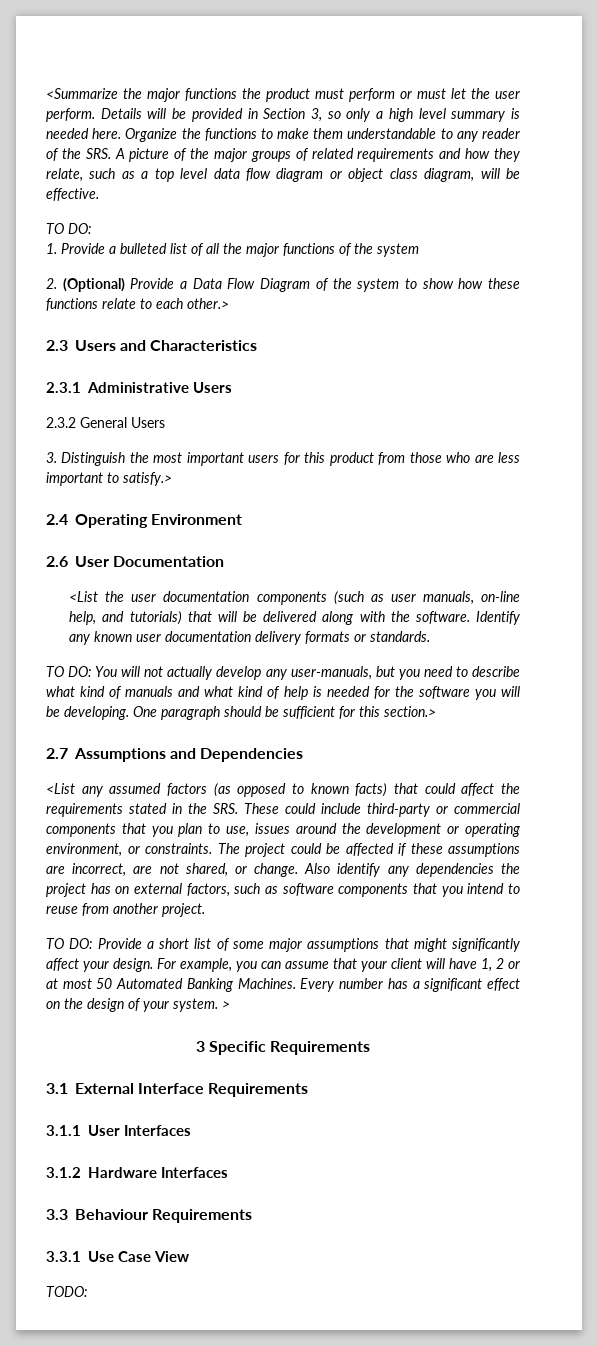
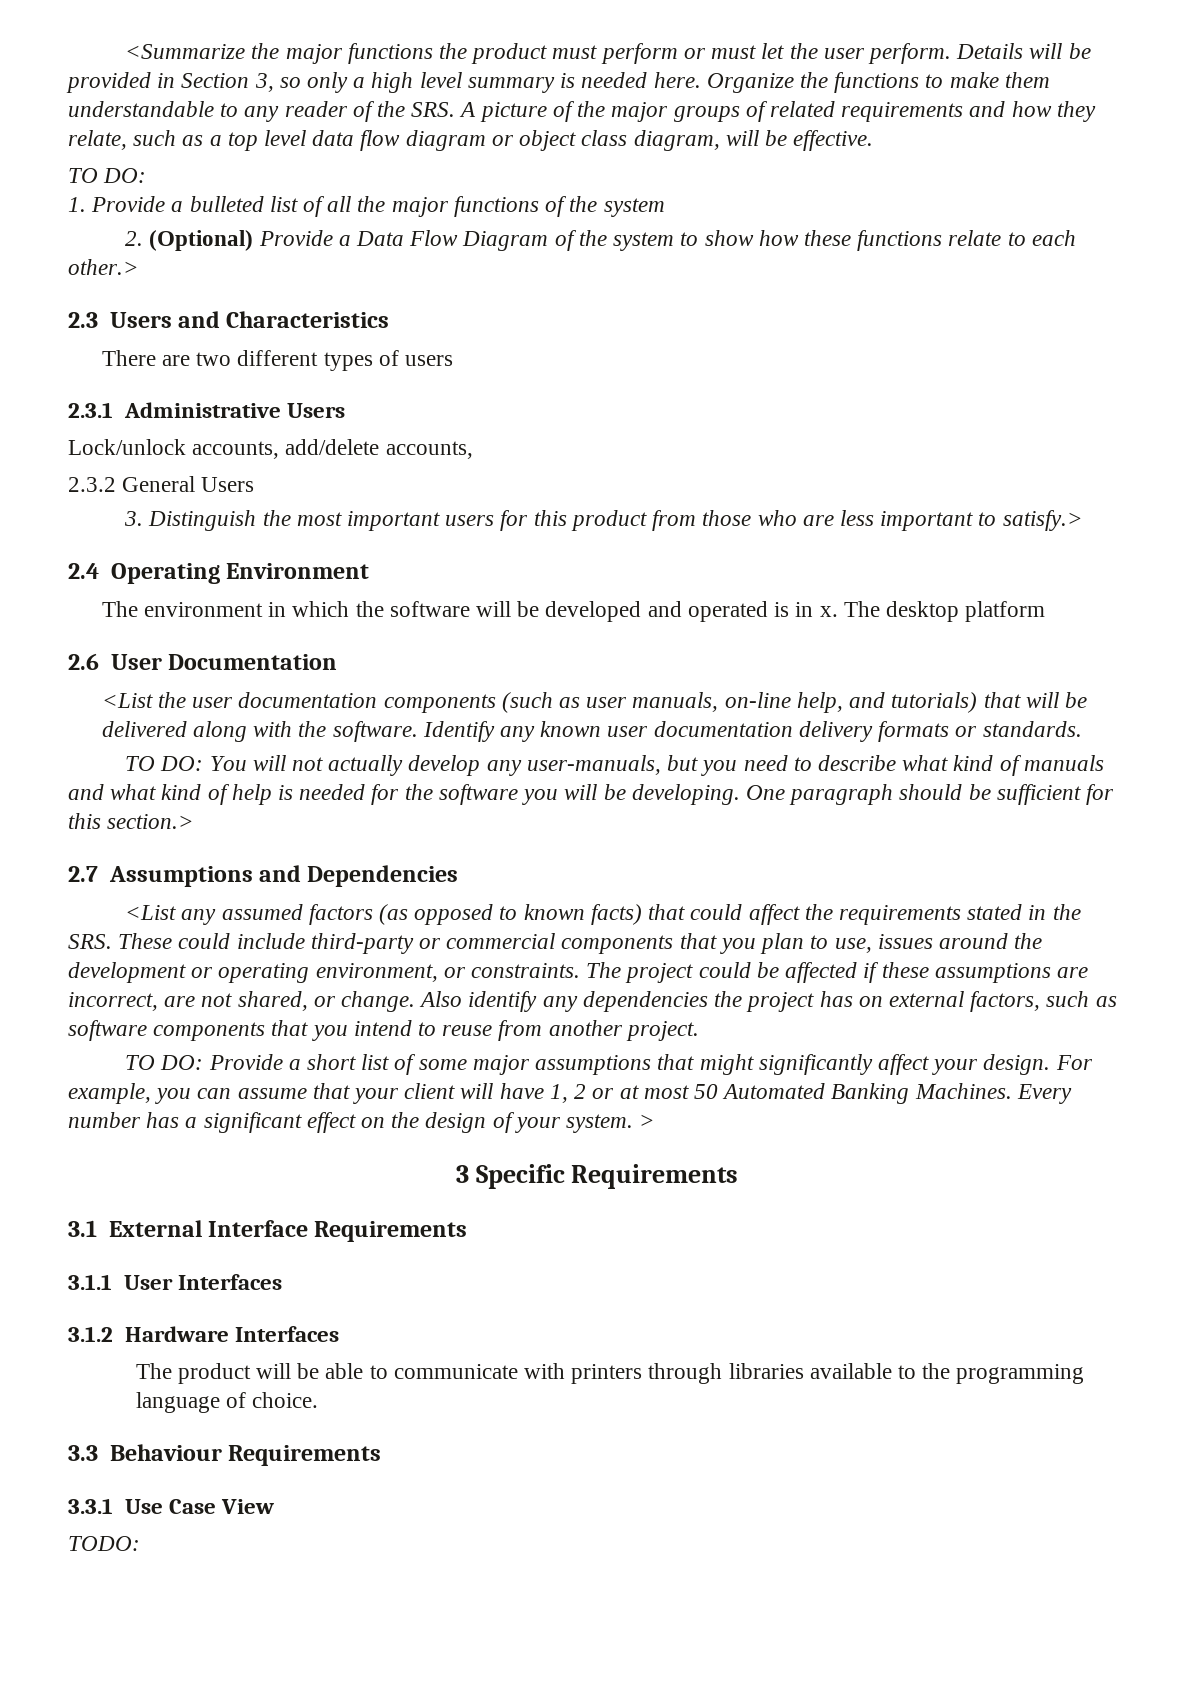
+ There are two different types of users
+ Lock/unlock accounts, add/delete accounts,
+ The environment in which the software will be developed and operated is in x. The desktop platform
+ The product will be able to communicate with printers through libraries available to the programming language of choice.

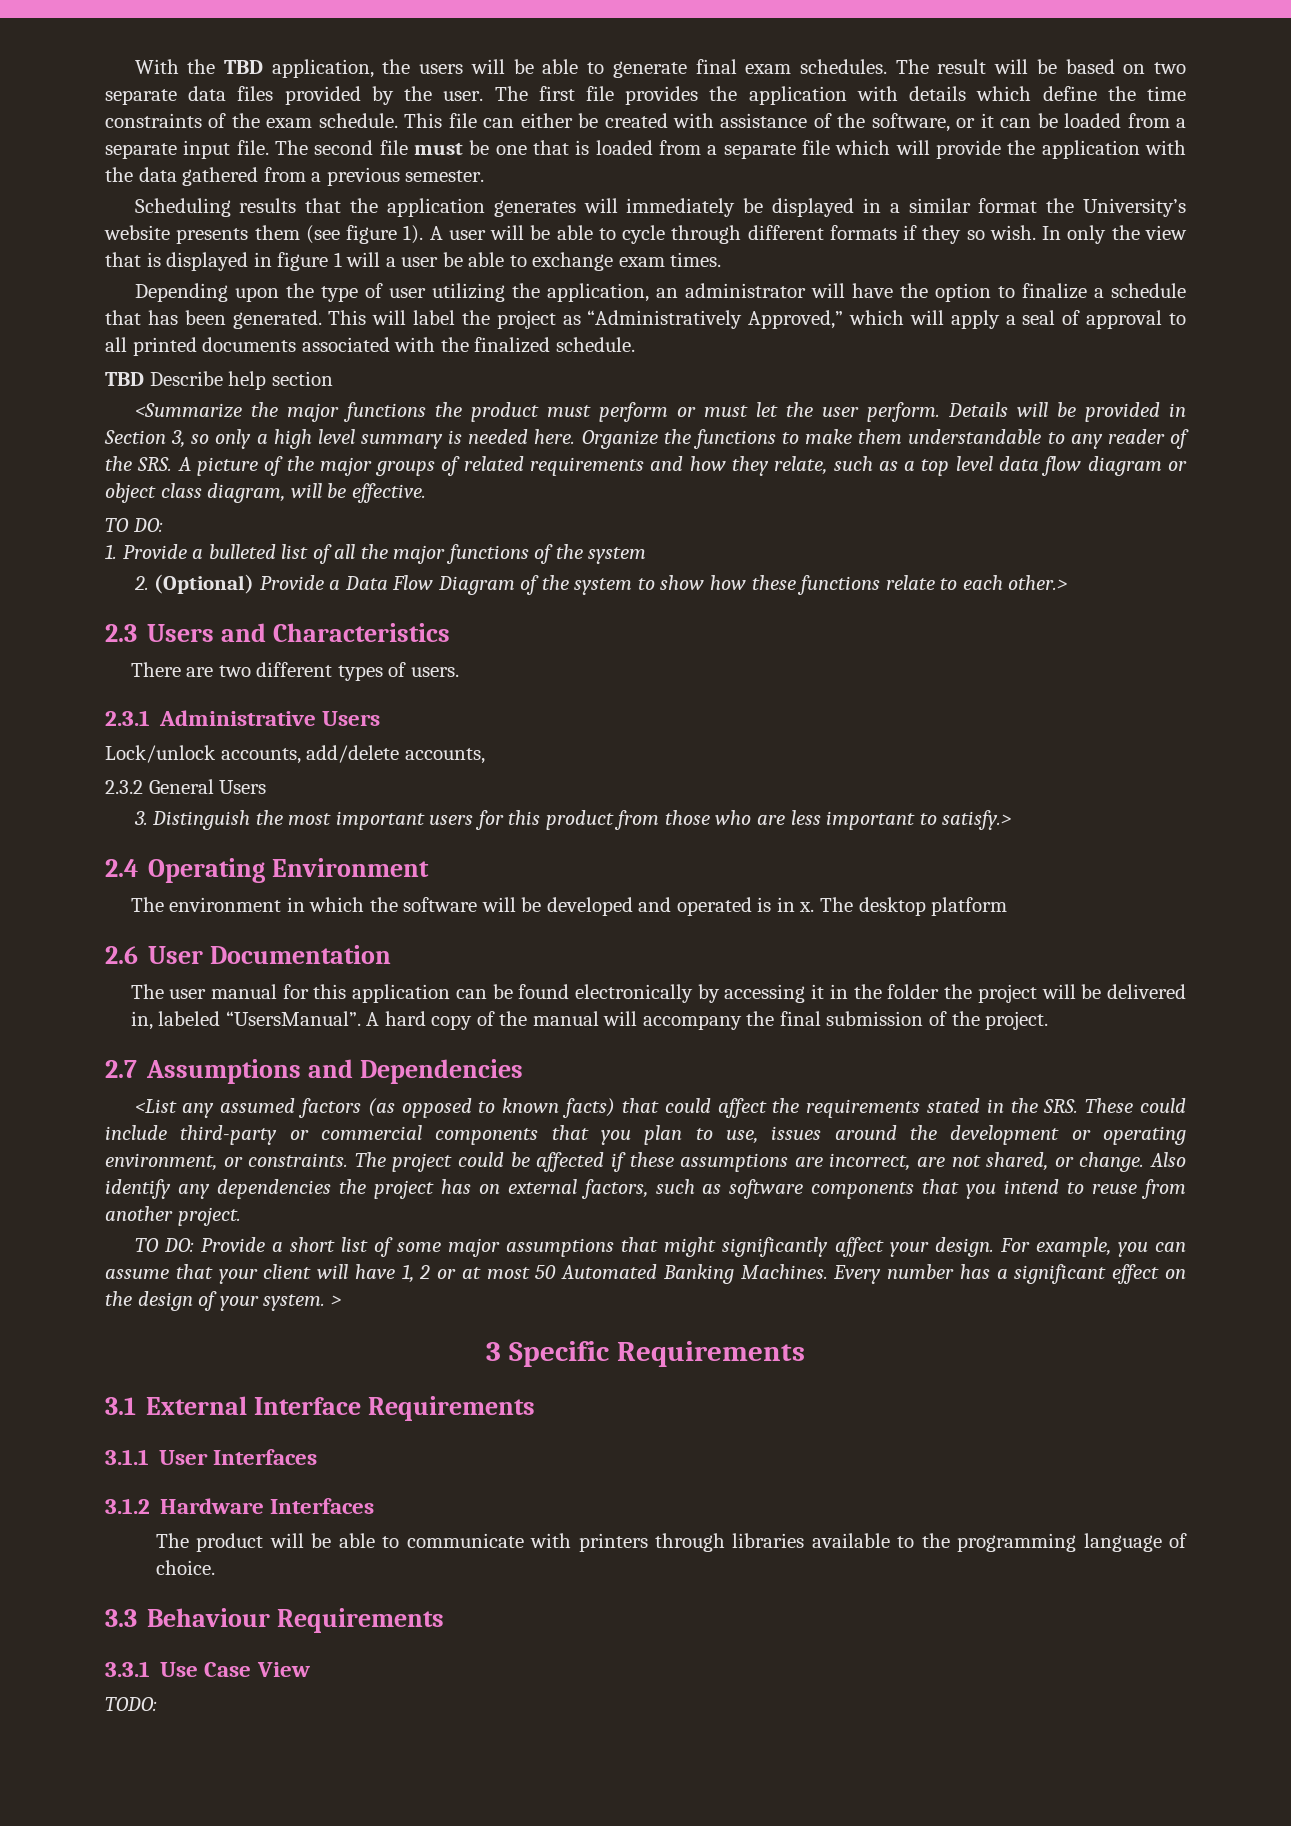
+ With the TBD application, the users will be able to generate final exam schedules. The result will be based on two separate data files provided by the user. The first file provides the application with details which define the time constraints of the exam schedule. This file can either be created with assistance of the software, or it can be loaded from a separate input file. The second file must be one that is loaded from a separate file which will provide the application with the data gathered from a previous semester.
+ Scheduling results that the application generates will immediately be displayed in a similar format the University’s website presents them (see figure 1). A user will be able to cycle through different formats if they so wish. In only the view that is displayed in figure 1 will a user be able to exchange exam times.
+ Depending upon the type of user utilizing the application, an administrator will have the option to finalize a schedule that has been generated. This will label the project as “Administratively Approved,” which will apply a seal of approval to all printed documents associated with the finalized schedule.
+ TBD Describe help section
- There are two different types of users
+ There are two different types of users.
- <List the user documentation components (such as user manuals, on-line help, and tutorials) that will be delivered along with the software. Identify any known user documentation delivery formats or standards.
- TO DO: You will not actually develop any user-manuals, but you need to describe what kind of manuals and what kind of help is needed for the software you will be developing. One paragraph should be sufficient for this section.>
+ The user manual for this application can be found electronically by accessing it in the folder the project will be delivered in, labeled “UsersManual”. A hard copy of the manual will accompany the final submission of the project.

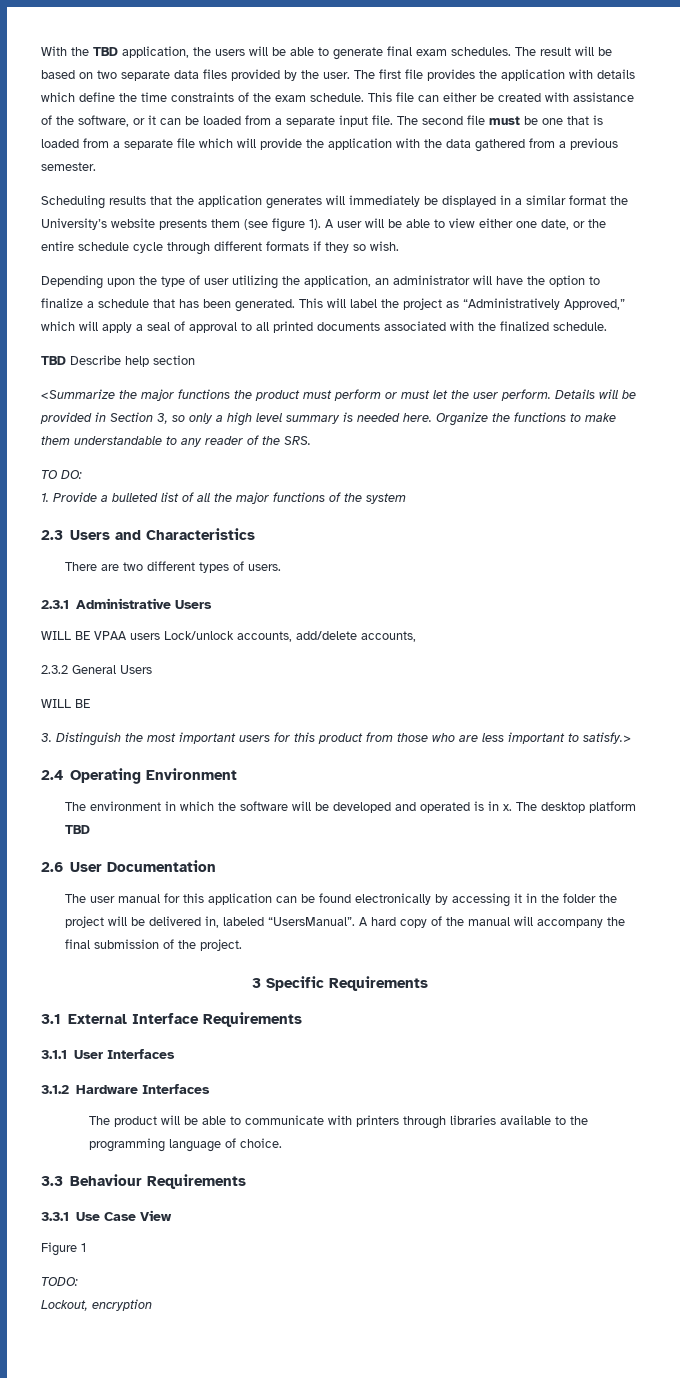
- A user will be able to cycle through different formats if they so wish. In only the view that is displayed in figure 1 will a user be able to exchange exam times.
+ A user will be able to view either one date, or the entire schedule cycle through different formats if they so wish.
- Organize the functions to make them understandable to any reader of the SRS. A picture of the major groups of related requirements and how they relate, such as a top level data flow diagram or object class diagram, will be effective.
+ Organize the functions to make them understandable to any reader of the SRS.
- 2. (Optional) Provide a Data Flow Diagram of the system to show how these functions relate to each other.>
- Lock/unlock accounts, add/delete accounts,
+ WILL BE VPAA users Lock/unlock accounts, add/delete accounts,
  2.3.2 General Users
+ WILL BE
- The desktop platform
+ The desktop platform TBD
- 2.7 Assumptions and Dependencies
- <List any assumed factors (as opposed to known facts) that could affect the requirements stated in the SRS. These could include third-party or commercial components that you plan to use, issues around the development or operating environment, or constraints. The project could be affected if these assumptions are incorrect, are not shared, or change. Also identify any dependencies the project has on external factors, such as software components that you intend to reuse from another project.
- TO DO: Provide a short list of some major assumptions that might significantly affect your design. For example, you can assume that your client will have 1, 2 or at most 50 Automated Banking Machines. Every number has a significant effect on the design of your system. >
+ Figure 1
+ Lockout, encryption

